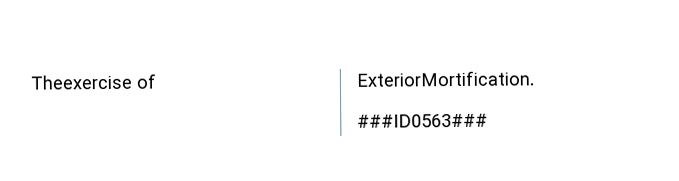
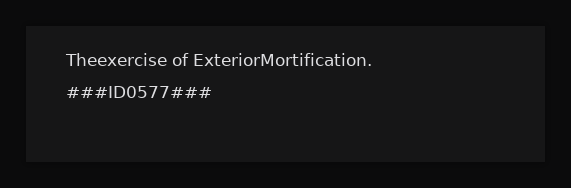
- ###ID0563###
+ ###ID0577###

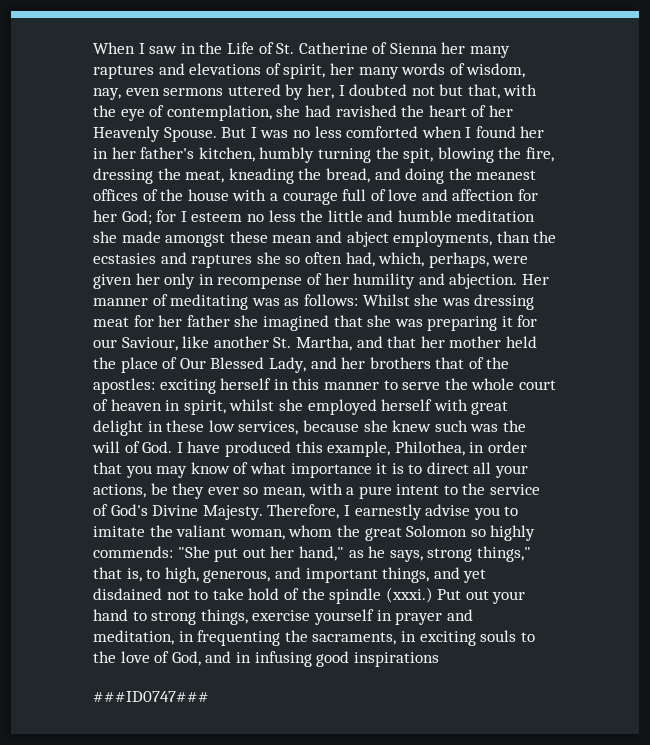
- Theexercise of ExteriorMortification.
- ###ID0577###
+ When I saw in the Life of St. Catherine of Sienna her many raptures and elevations of spirit, her many words of wisdom, nay, even sermons uttered by her, I doubted not but that, with the eye of contemplation, she had ravished the heart of her Heavenly Spouse. But I was no less comforted when I found her in her father's kitchen, humbly turning the spit, blowing the fire, dressing the meat, kneading the bread, and doing the meanest offices of the house with a courage full of love and affection for her God; for I esteem no less the little and humble meditation she made amongst these mean and abject employments, than the ecstasies and raptures she so often had, which, perhaps, were given her only in recompense of her humility and abjection. Her manner of meditating was as follows: Whilst she was dressing meat for her father she imagined that she was preparing it for our Saviour, like another St. Martha, and that her mother held the place of Our Blessed Lady, and her brothers that of the apostles: exciting herself in this manner to serve the whole court of heaven in spirit, whilst she employed herself with great delight in these low services, because she knew such was the will of God. I have produced this example, Philothea, in order that you may know of what importance it is to direct all your actions, be they ever so mean, with a pure intent to the service of God's Divine Majesty. Therefore, I earnestly advise you to imitate the valiant woman, whom the great Solomon so highly commends: "She put out her hand," as he says, strong things," that is, to high, generous, and important things, and yet disdained not to take hold of the spindle (xxxi.) Put out your hand to strong things, exercise yourself in prayer and meditation, in frequenting the sacraments, in exciting souls to the love of God, and in infusing good inspirations
+ ###ID0747###

